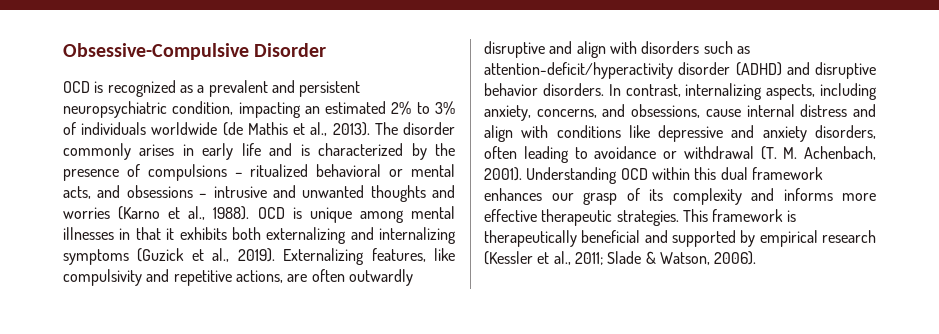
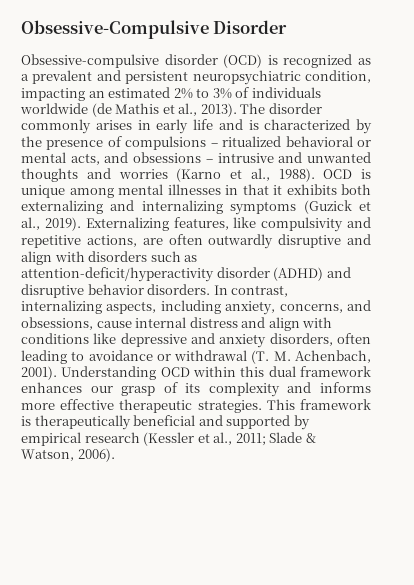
- OCD is recognized as a prevalent and persistent neuropsychiatric condition, impacting an estimated 2% to 3% of individuals worldwide (de Mathis et al., 2013).
+ Obsessive-compulsive disorder (OCD) is recognized as a prevalent and persistent neuropsychiatric condition, impacting an estimated 2% to 3% of individuals worldwide (de Mathis et al., 2013).

